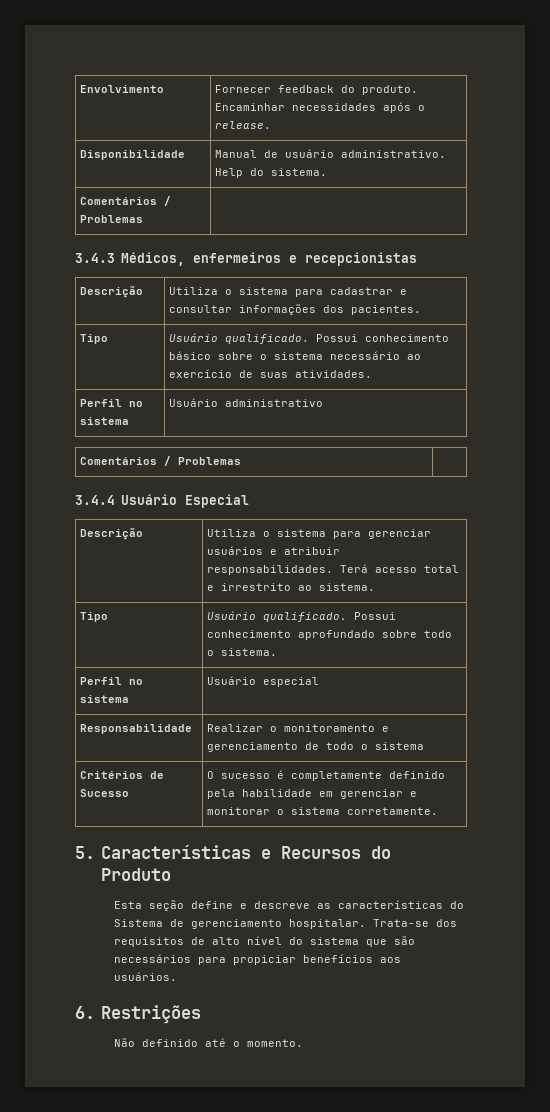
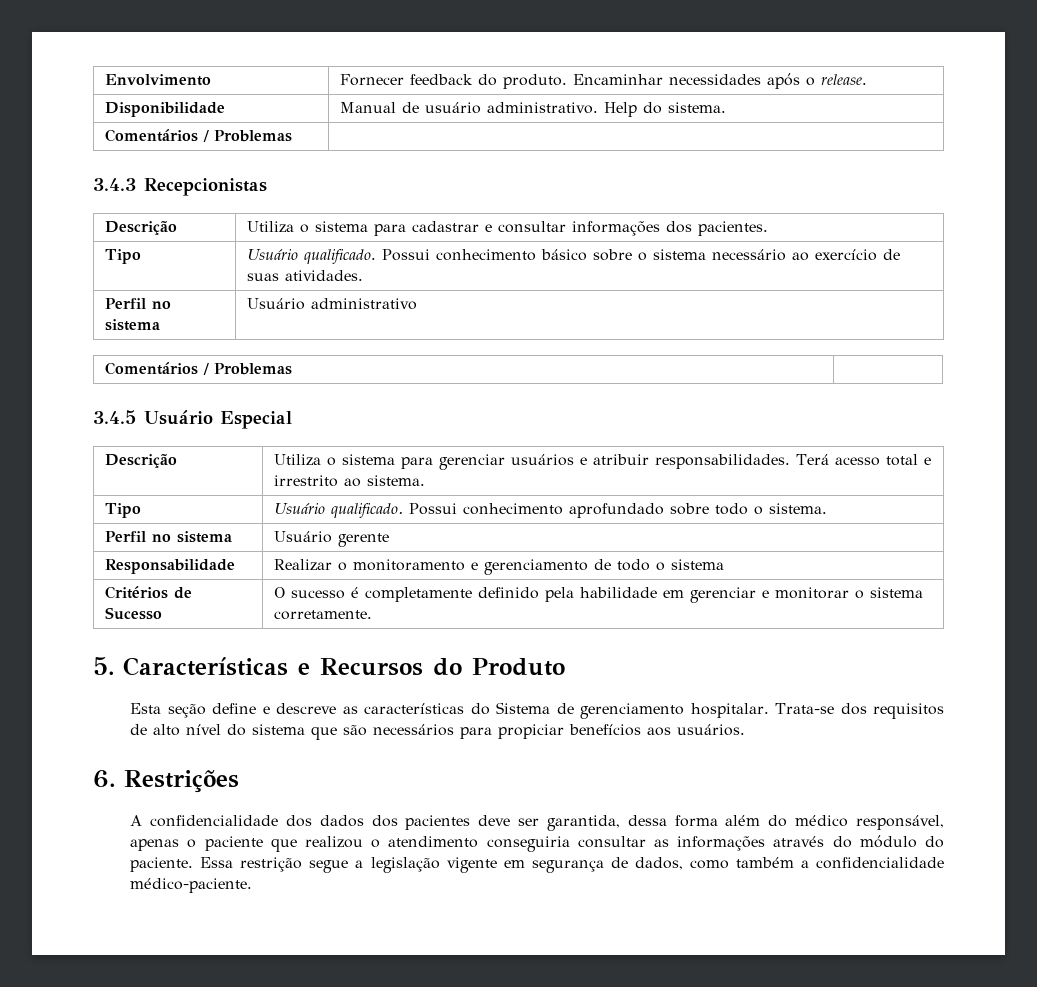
- 3.4.3 Médicos, enfermeiros e recepcionistas
+ 3.4.3 Recepcionistas
- 3.4.4 Usuário Especial
+ 3.4.5 Usuário Especial
- Perfil no sistema | Usuário especial
+ Perfil no sistema | Usuário gerente
- Não definido até o momento.
+ A confidencialidade dos dados dos pacientes deve ser garantida, dessa forma além do médico responsável, apenas o paciente que realizou o atendimento conseguiria consultar as informações através do módulo do paciente. Essa restrição segue a legislação vigente em segurança de dados, como também a confidencialidade médico-paciente.

